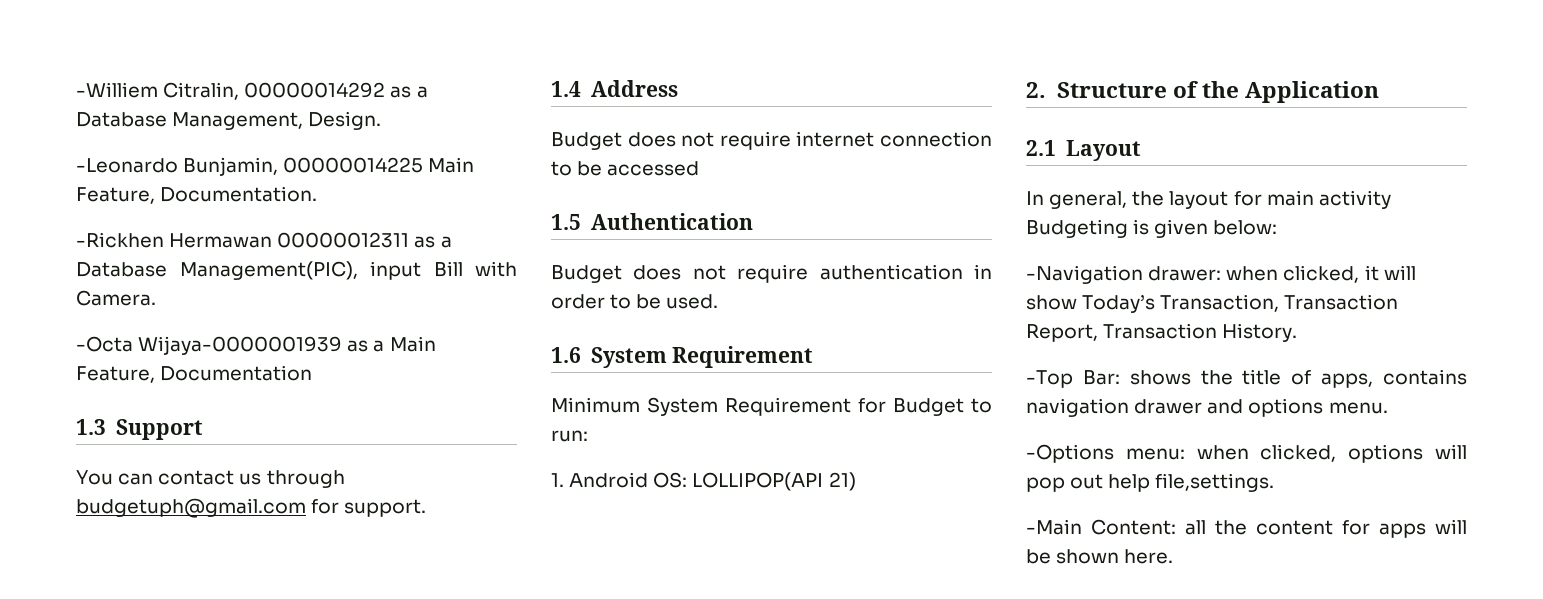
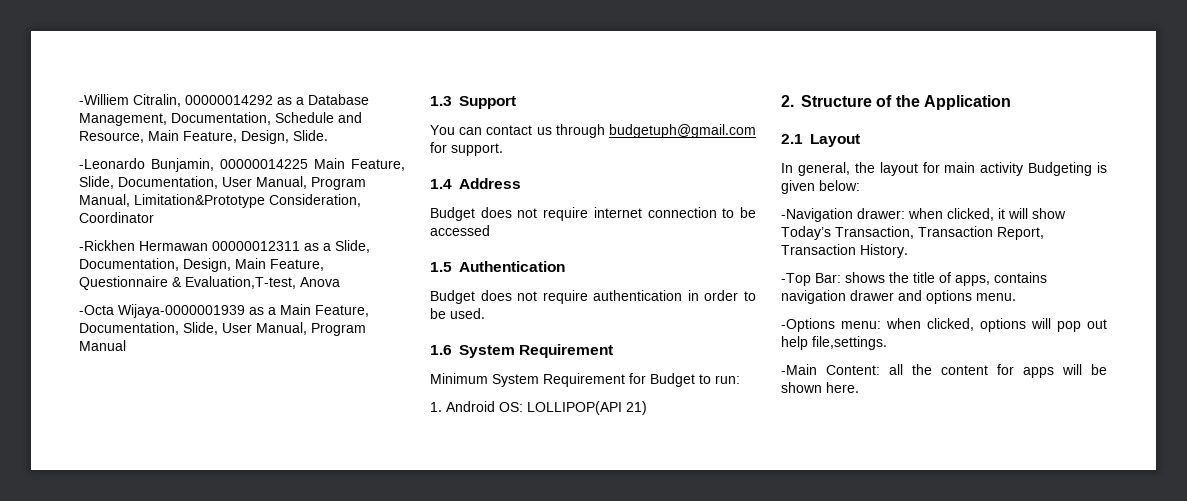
- -Williem Citralin, 00000014292 as a Database Management, Design.
+ -Williem Citralin, 00000014292 as a Database Management, Documentation, Schedule and Resource, Main Feature, Design, Slide.
- -Leonardo Bunjamin, 00000014225 Main Feature, Documentation.
+ -Leonardo Bunjamin, 00000014225 Main Feature, Slide, Documentation, User Manual, Program Manual, Limitation&Prototype Consideration, Coordinator
- -Rickhen Hermawan 00000012311 as a Database Management(PIC), input Bill with Camera.
+ -Rickhen Hermawan 00000012311 as a Slide, Documentation, Design, Main Feature, Questionnaire & Evaluation,T-test, Anova
- -Octa Wijaya-0000001939 as a Main Feature, Documentation
+ -Octa Wijaya-0000001939 as a Main Feature, Documentation, Slide, User Manual, Program Manual

